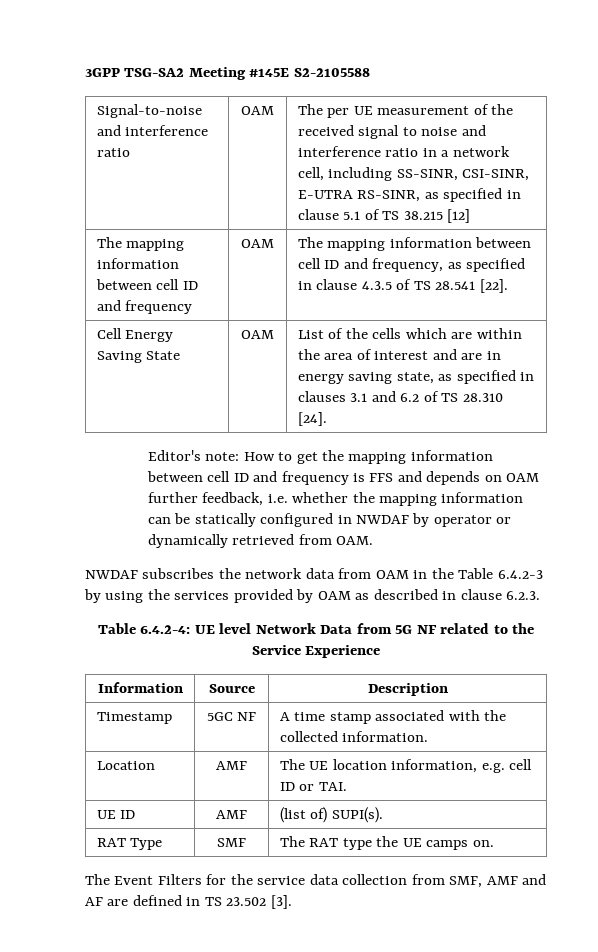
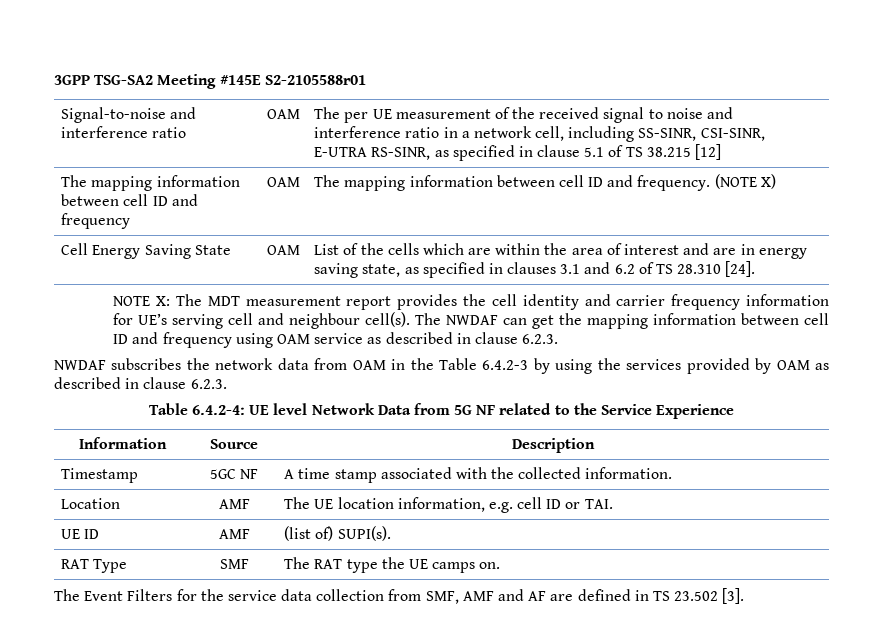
- 3GPP TSG-SA2 Meeting #145E S2-2105588
+ 3GPP TSG-SA2 Meeting #145E S2-2105588r01
- The mapping information between cell ID and frequency | OAM | The mapping information between cell ID and frequency, as specified in clause 4.3.5 of TS 28.541 [22].
+ The mapping information between cell ID and frequency | OAM | The mapping information between cell ID and frequency. (NOTE X)
- Editor's note: How to get the mapping information between cell ID and frequency is FFS and depends on OAM further feedback, i.e. whether the mapping information can be statically configured in NWDAF by operator or dynamically retrieved from OAM.
+ NOTE X: The MDT measurement report provides the cell identity and carrier frequency information for UE’s serving cell and neighbour cell(s). The NWDAF can get the mapping information between cell ID and frequency using OAM service as described in clause 6.2.3.

